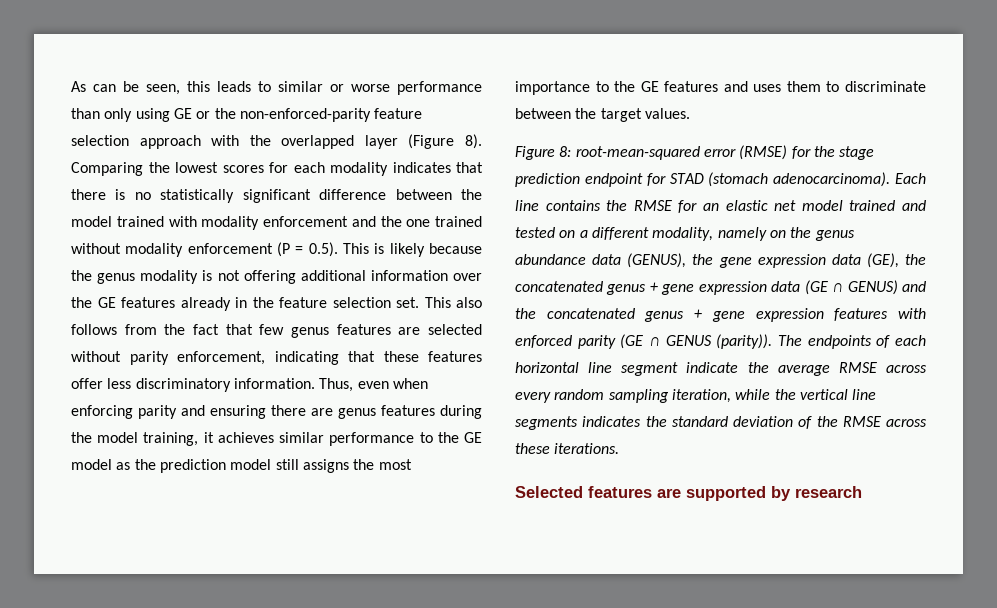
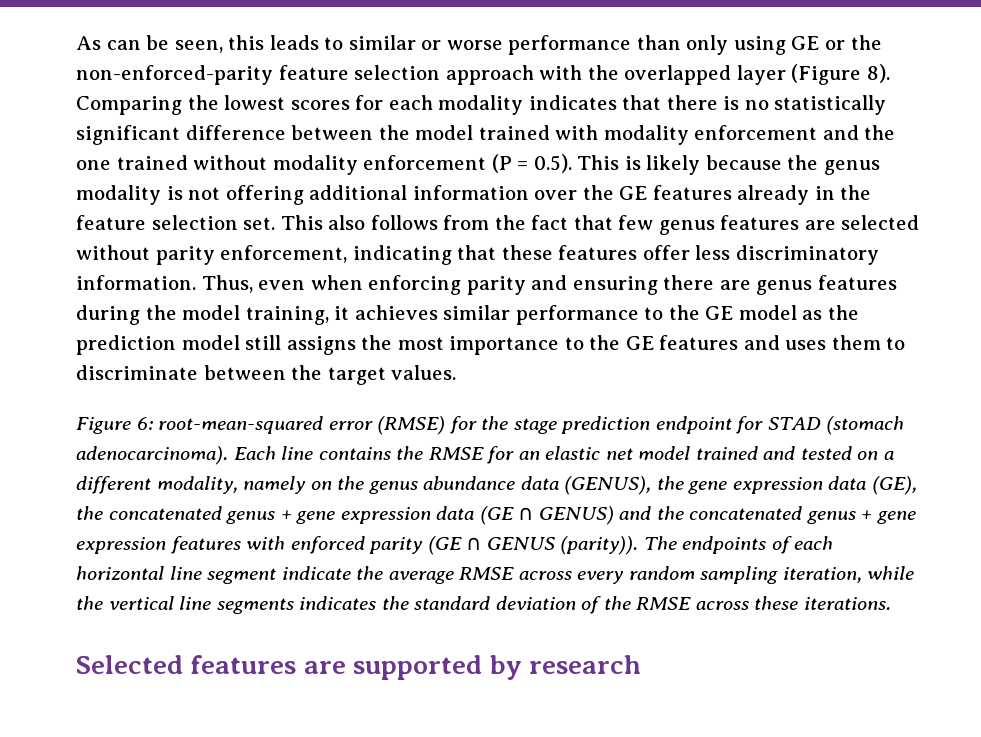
- Figure 8: root-mean-squared error (RMSE) for the stage prediction endpoint for STAD (stomach adenocarcinoma).
+ Figure 6: root-mean-squared error (RMSE) for the stage prediction endpoint for STAD (stomach adenocarcinoma).

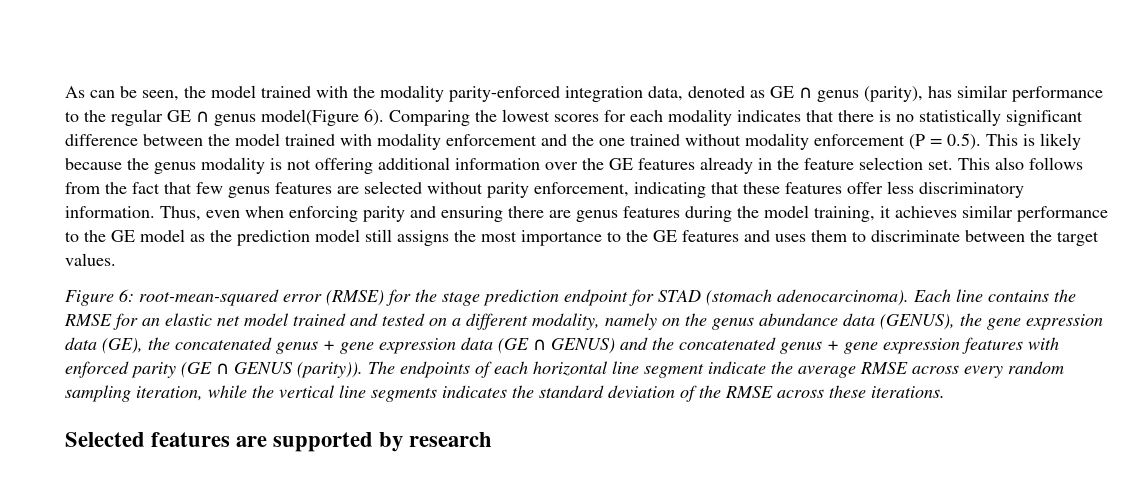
- As can be seen, this leads to similar or worse performance than only using GE or the non-enforced-parity feature selection approach with the overlapped layer (Figure 8).
+ As can be seen, the model trained with the modality parity-enforced integration data, denoted as GE ∩ genus (parity), has similar performance to the regular GE ∩ genus model(Figure 6).

